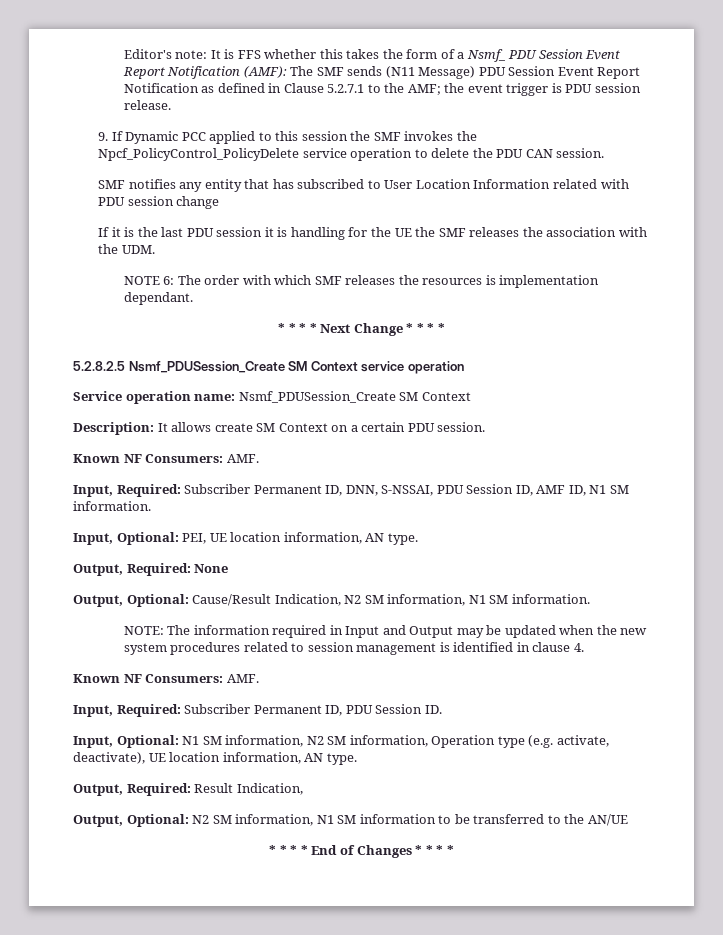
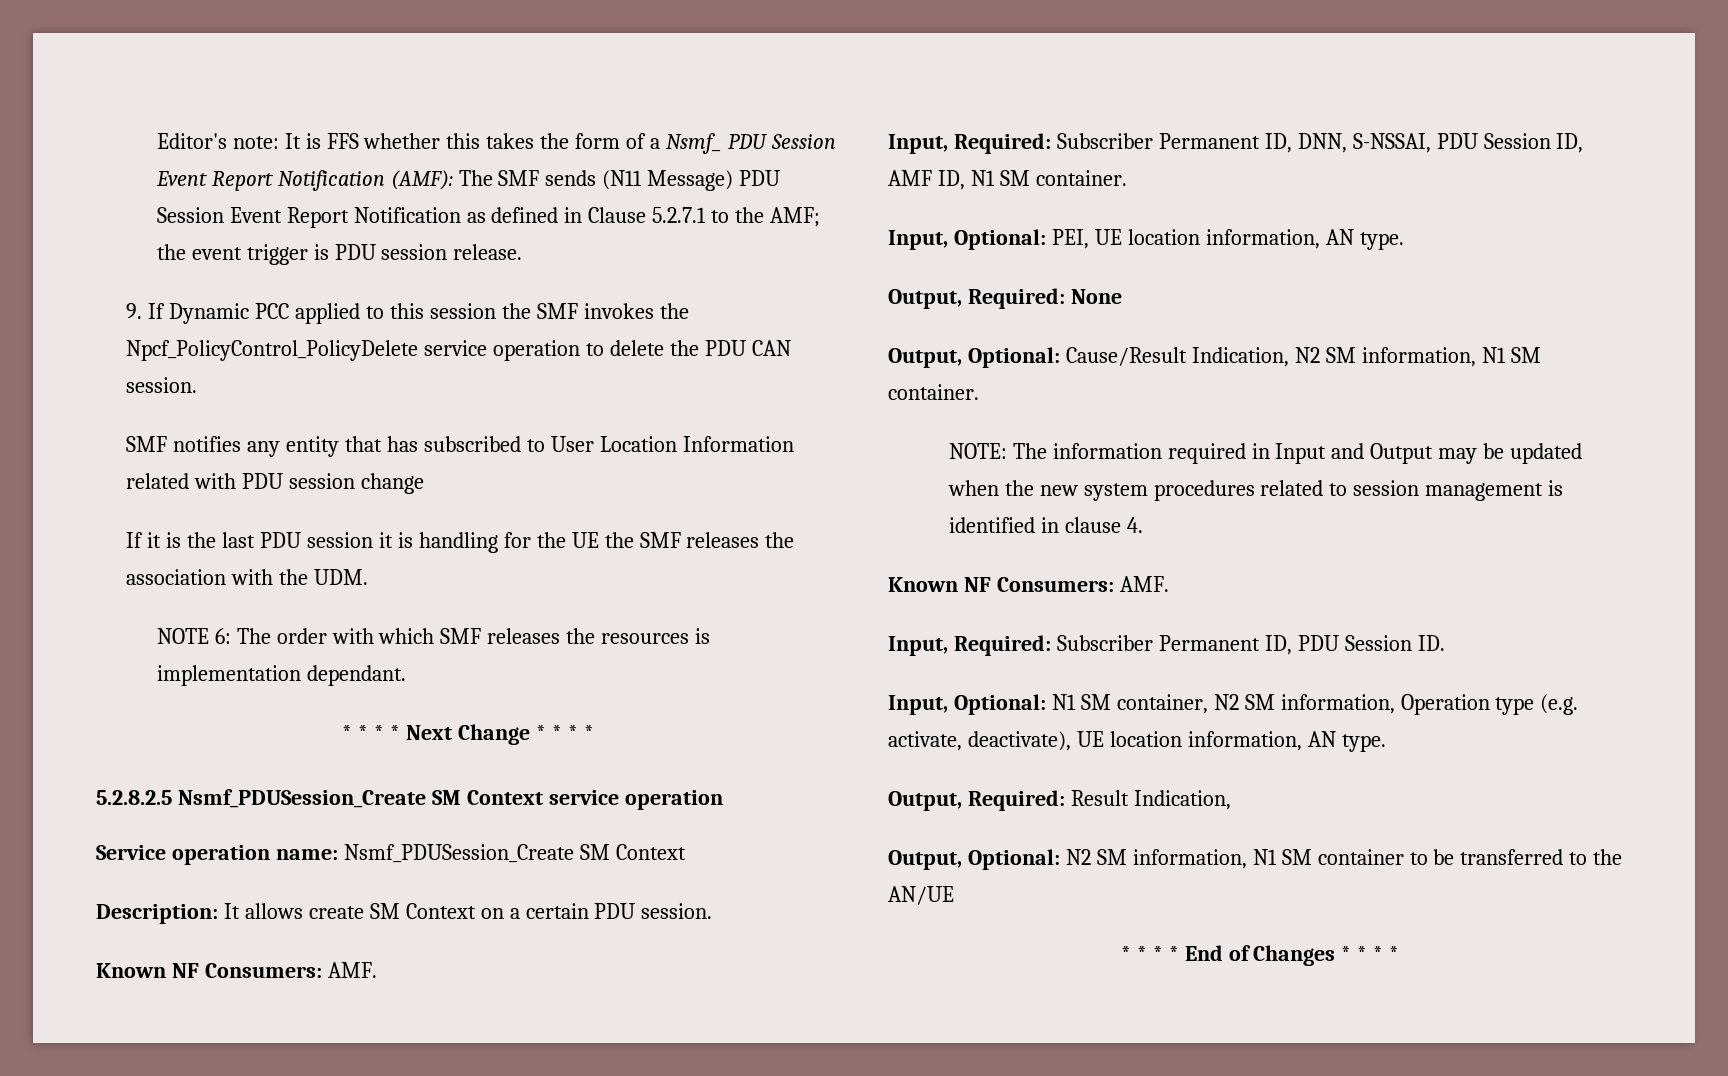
- Input, Required: Subscriber Permanent ID, DNN, S-NSSAI, PDU Session ID, AMF ID, N1 SM information.
+ Input, Required: Subscriber Permanent ID, DNN, S-NSSAI, PDU Session ID, AMF ID, N1 SM container.
- Output, Optional: Cause/Result Indication, N2 SM information, N1 SM information.
+ Output, Optional: Cause/Result Indication, N2 SM information, N1 SM container.
- Input, Optional: N1 SM information, N2 SM information, Operation type (e.g. activate, deactivate), UE location information, AN type.
+ Input, Optional: N1 SM container, N2 SM information, Operation type (e.g. activate, deactivate), UE location information, AN type.
- Output, Optional: N2 SM information, N1 SM information to be transferred to the AN/UE
+ Output, Optional: N2 SM information, N1 SM container to be transferred to the AN/UE

